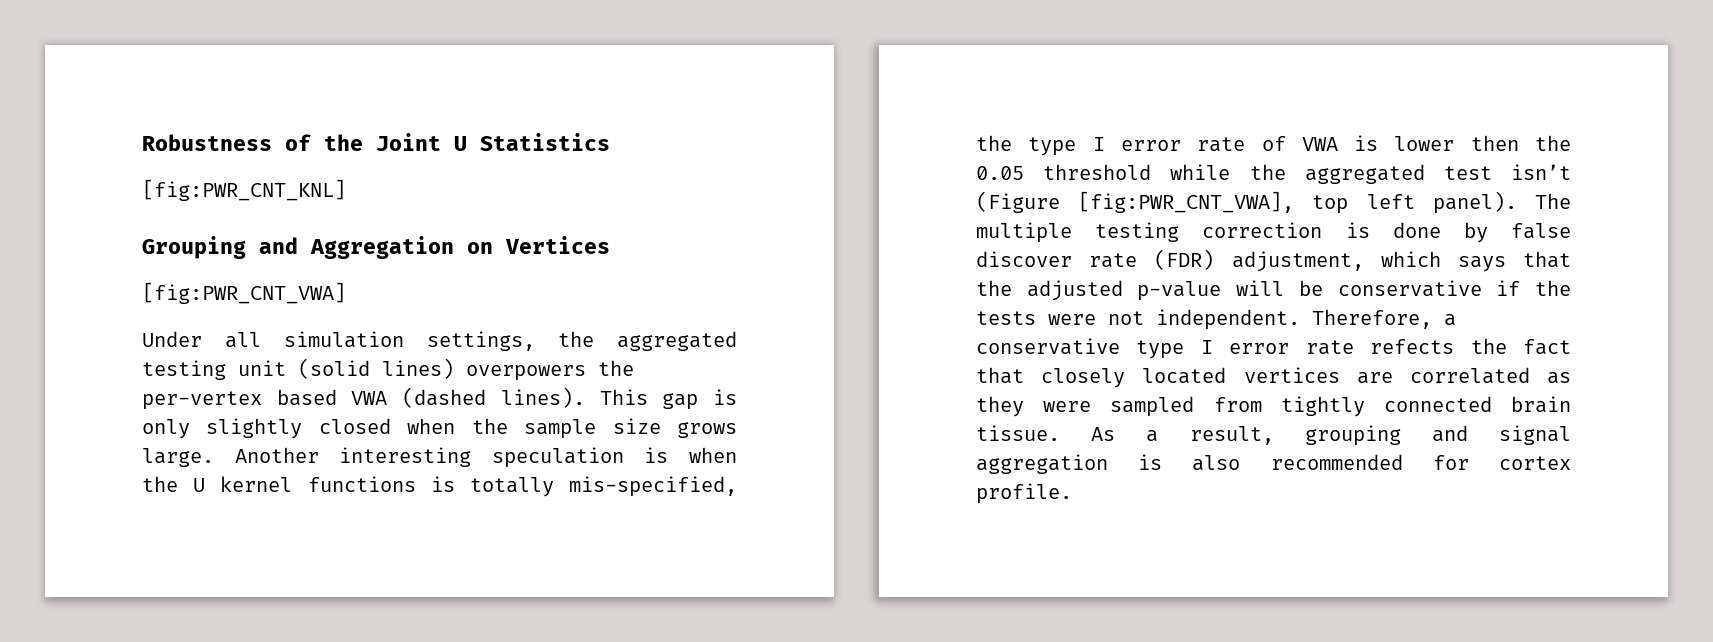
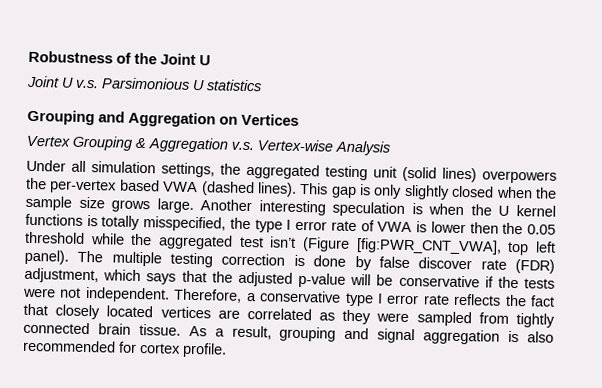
- Robustness of the Joint U Statistics
- [fig:PWR_CNT_KNL]
+ Robustness of the Joint U
+ Joint U v.s. Parsimonious U statistics
- [fig:PWR_CNT_VWA]
+ Vertex Grouping & Aggregation v.s. Vertex-wise Analysis
- Another interesting speculation is when the U kernel functions is totally mis-specified, the type I error rate of VWA is lower then the 0.05 threshold while the aggregated test isn’t (Figure [fig:PWR_CNT_VWA], top left panel).
+ Another interesting speculation is when the U kernel functions is totally misspecified, the type I error rate of VWA is lower then the 0.05 threshold while the aggregated test isn’t (Figure [fig:PWR_CNT_VWA], top left panel).
- Therefore, a conservative type I error rate refects the fact that closely located vertices are correlated as they were sampled from tightly connected brain tissue.
+ Therefore, a conservative type I error rate reflects the fact that closely located vertices are correlated as they were sampled from tightly connected brain tissue.

